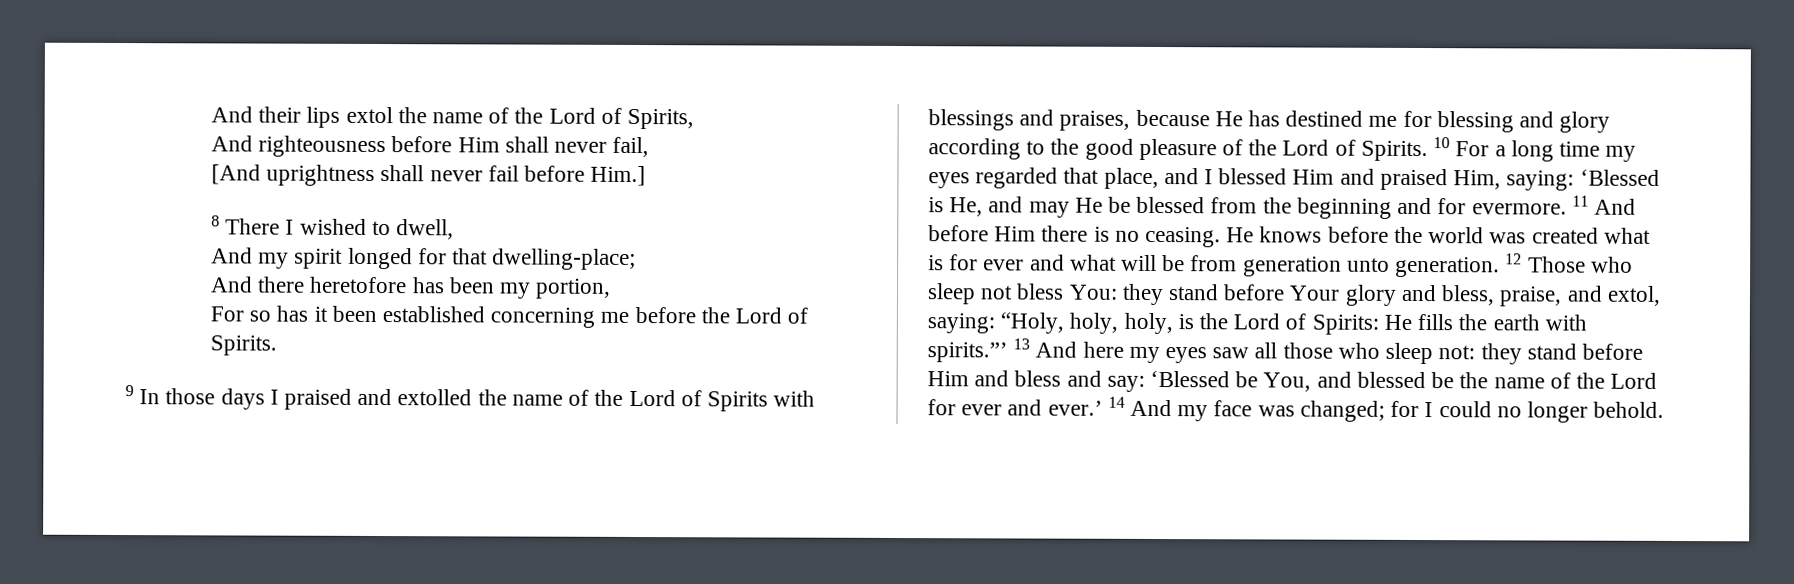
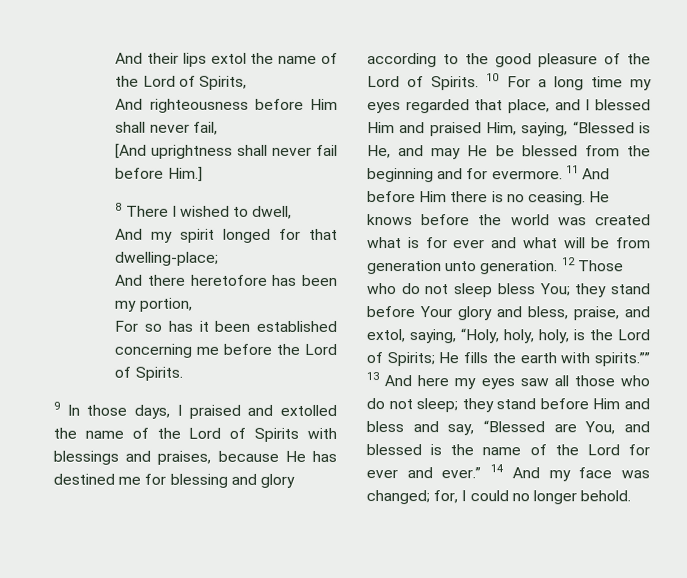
- 9 In those days I praised and extolled the name of the Lord of Spirits with blessings and praises, because He has destined me for blessing and glory according to the good pleasure of the Lord of Spirits.
+ 9 In those days, I praised and extolled the name of the Lord of Spirits with blessings and praises, because He has destined me for blessing and glory according to the good pleasure of the Lord of Spirits.
- 10 For a long time my eyes regarded that place, and I blessed Him and praised Him, saying: ‘Blessed is He, and may He be blessed from the beginning and for evermore.
+ 10 For a long time my eyes regarded that place, and I blessed Him and praised Him, saying, “Blessed is He, and may He be blessed from the beginning and for evermore.
- 12 Those who sleep not bless You: they stand before Your glory and bless, praise, and extol, saying: “Holy, holy, holy, is the Lord of Spirits: He fills the earth with spirits.”’
+ 12 Those who do not sleep bless You; they stand before Your glory and bless, praise, and extol, saying, “Holy, holy, holy, is the Lord of Spirits; He fills the earth with spirits.””
- 13 And here my eyes saw all those who sleep not: they stand before Him and bless and say: ‘Blessed be You, and blessed be the name of the Lord for ever and ever.’
+ 13 And here my eyes saw all those who do not sleep; they stand before Him and bless and say, “Blessed are You, and blessed is the name of the Lord for ever and ever.”
- 14 And my face was changed; for I could no longer behold.
+ 14 And my face was changed; for, I could no longer behold.

